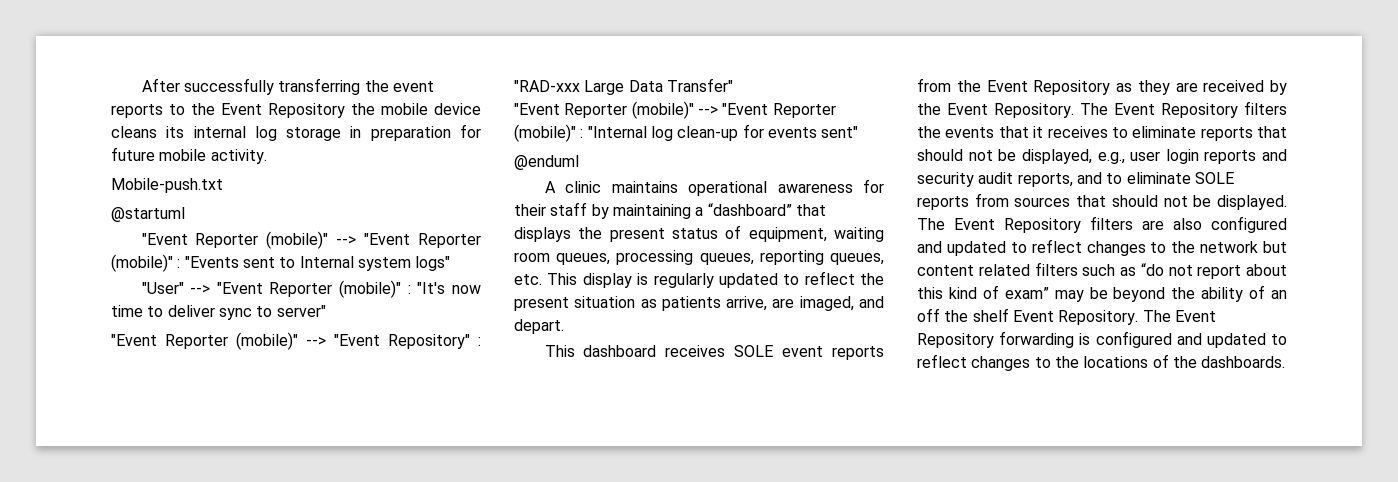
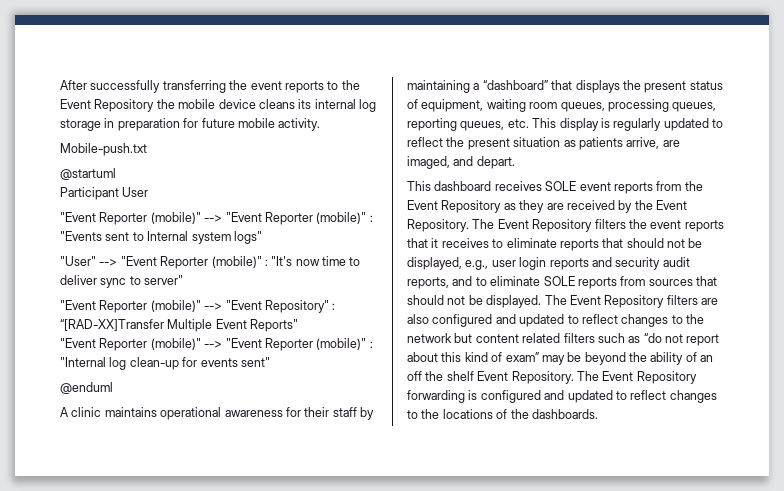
+ Participant User
- "Event Reporter (mobile)" --> "Event Repository" : "RAD-xxx Large Data Transfer"
+ "Event Reporter (mobile)" --> "Event Repository" : “[RAD-XX]Transfer Multiple Event Reports"
- The Event Repository filters the events that it receives to eliminate reports that should not be displayed, e.g., user login reports and security audit reports, and to eliminate SOLE reports from sources that should not be displayed.
+ The Event Repository filters the event reports that it receives to eliminate reports that should not be displayed, e.g., user login reports and security audit reports, and to eliminate SOLE reports from sources that should not be displayed.

